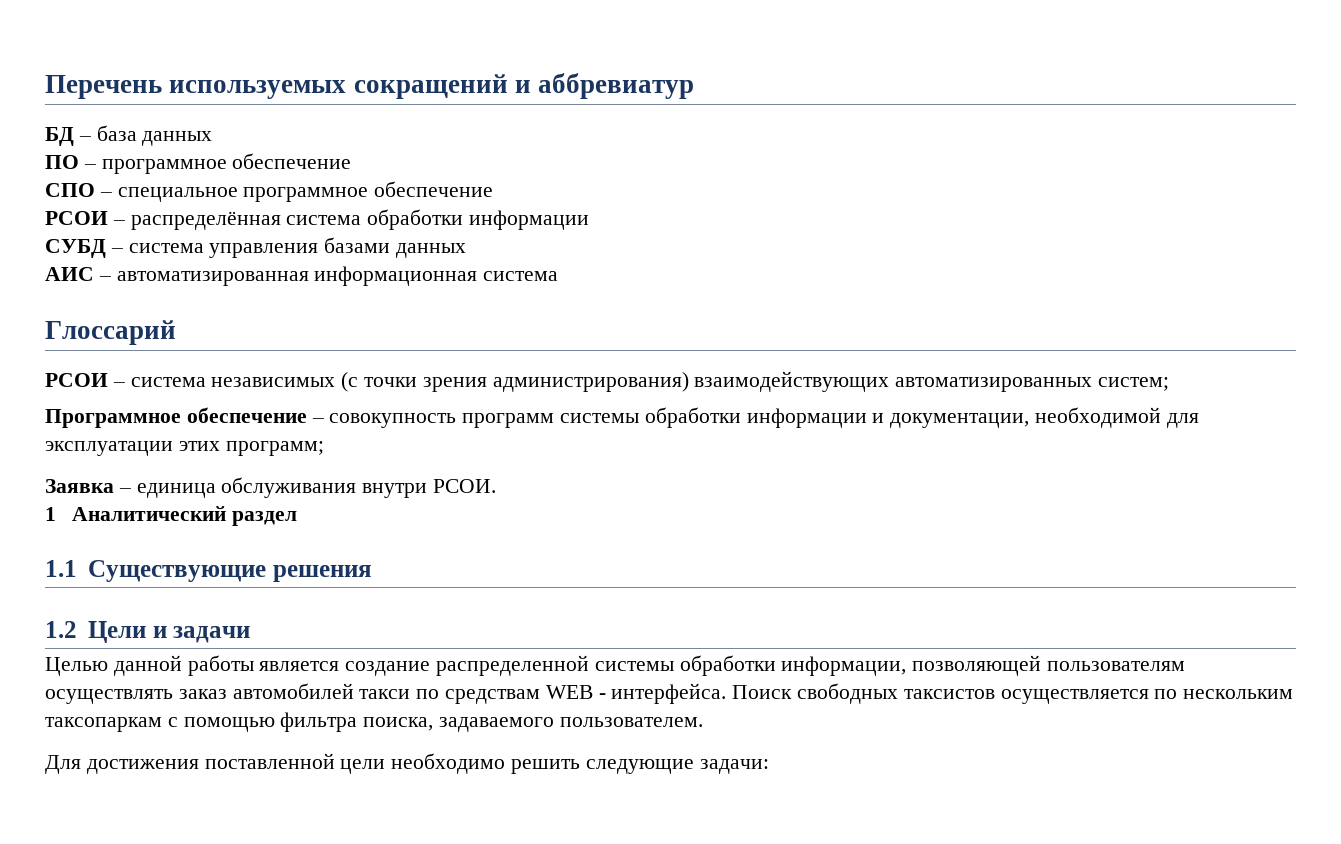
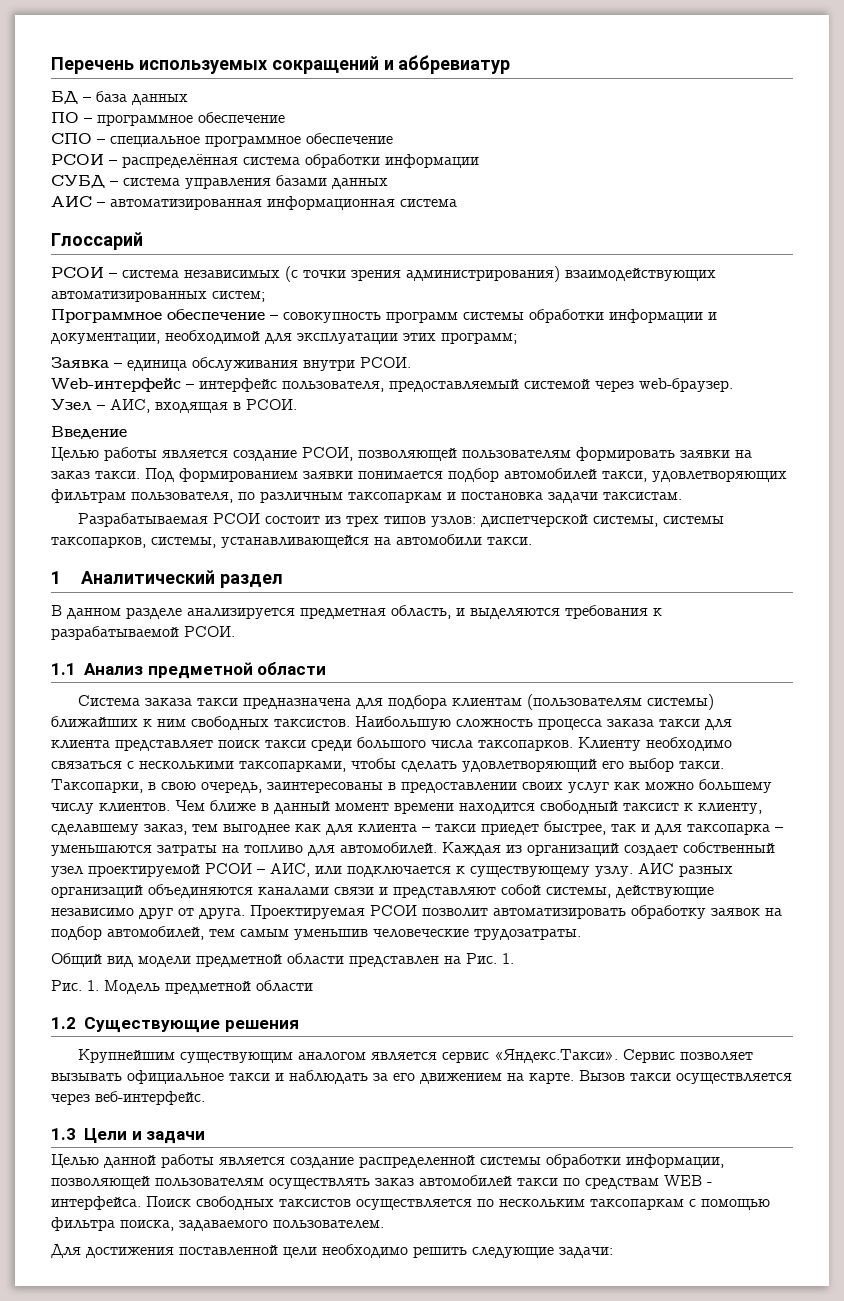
+ Web-интерфейс – интерфейс пользователя, предоставляемый системой через web-браузер.
+ Узел – АИС, входящая в РСОИ.
+ Введение
+ Целью работы является создание РСОИ, позволяющей пользователям формировать заявки на заказ такси. Под формированием заявки понимается подбор автомобилей такси, удовлетворяющих фильтрам пользователя, по различным таксопаркам и постановка задачи таксистам.
+ Разрабатываемая РСОИ состоит из трех типов узлов: диспетчерской системы, системы таксопарков, системы, устанавливающейся на автомобили такси.
  1 Аналитический раздел
- 1.1 Существующие решения
- 1.2 Цели и задачи
+ В данном разделе анализируется предметная область, и выделяются требования к разрабатываемой РСОИ.
+ 1.1 Анализ предметной области
+ Система заказа такси предназначена для подбора клиентам (пользователям системы) ближайших к ним свободных таксистов. Наибольшую сложность процесса заказа такси для клиента представляет поиск такси среди большого числа таксопарков. Клиенту необходимо связаться с несколькими таксопарками, чтобы сделать удовлетворяющий его выбор такси. Таксопарки, в свою очередь, заинтересованы в предоставлении своих услуг как можно большему числу клиентов. Чем ближе в данный момент времени находится свободный таксист к клиенту, сделавшему заказ, тем выгоднее как для клиента – такси приедет быстрее, так и для таксопарка – уменьшаются затраты на топливо для автомобилей. Каждая из организаций создает собственный узел проектируемой РСОИ – АИС, или подключается к существующему узлу. АИС разных организаций объединяются каналами связи и представляют собой системы, действующие независимо друг от друга. Проектируемая РСОИ позволит автоматизировать обработку заявок на подбор автомобилей, тем самым уменьшив человеческие трудозатраты.
+ Общий вид модели предметной области представлен на Рис. 1.
+ Рис. 1. Модель предметной области
+ 1.2 Существующие решения
+ Крупнейшим существующим аналогом является сервис «Яндекс.Такси». Сервис позволяет вызывать официальное такси и наблюдать за его движением на карте. Вызов такси осуществляется через веб-интерфейс.
+ 1.3 Цели и задачи

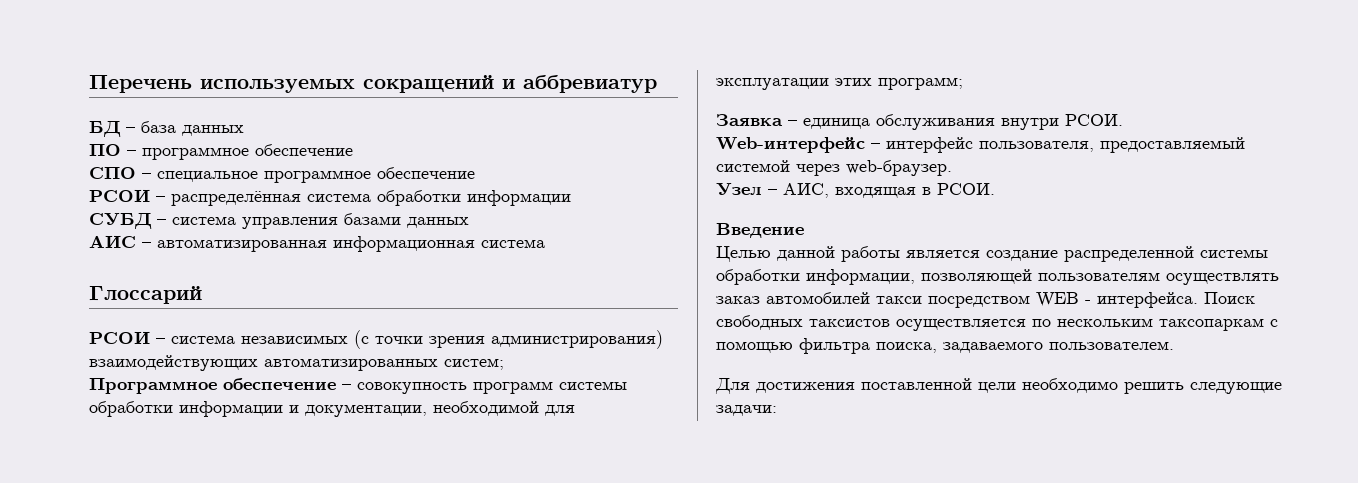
- Целью работы является создание РСОИ, позволяющей пользователям формировать заявки на заказ такси. Под формированием заявки понимается подбор автомобилей такси, удовлетворяющих фильтрам пользователя, по различным таксопаркам и постановка задачи таксистам.
- Разрабатываемая РСОИ состоит из трех типов узлов: диспетчерской системы, системы таксопарков, системы, устанавливающейся на автомобили такси.
- 1 Аналитический раздел
- В данном разделе анализируется предметная область, и выделяются требования к разрабатываемой РСОИ.
- 1.1 Анализ предметной области
- Система заказа такси предназначена для подбора клиентам (пользователям системы) ближайших к ним свободных таксистов. Наибольшую сложность процесса заказа такси для клиента представляет поиск такси среди большого числа таксопарков. Клиенту необходимо связаться с несколькими таксопарками, чтобы сделать удовлетворяющий его выбор такси. Таксопарки, в свою очередь, заинтересованы в предоставлении своих услуг как можно большему числу клиентов. Чем ближе в данный момент времени находится свободный таксист к клиенту, сделавшему заказ, тем выгоднее как для клиента – такси приедет быстрее, так и для таксопарка – уменьшаются затраты на топливо для автомобилей. Каждая из организаций создает собственный узел проектируемой РСОИ – АИС, или подключается к существующему узлу. АИС разных организаций объединяются каналами связи и представляют собой системы, действующие независимо друг от друга. Проектируемая РСОИ позволит автоматизировать обработку заявок на подбор автомобилей, тем самым уменьшив человеческие трудозатраты.
- Общий вид модели предметной области представлен на Рис. 1.
- Рис. 1. Модель предметной области
- 1.2 Существующие решения
- Крупнейшим существующим аналогом является сервис «Яндекс.Такси». Сервис позволяет вызывать официальное такси и наблюдать за его движением на карте. Вызов такси осуществляется через веб-интерфейс.
- 1.3 Цели и задачи
- Целью данной работы является создание распределенной системы обработки информации, позволяющей пользователям осуществлять заказ автомобилей такси по средствам WEB - интерфейса.
+ Целью данной работы является создание распределенной системы обработки информации, позволяющей пользователям осуществлять заказ автомобилей такси посредством WEB - интерфейса.

